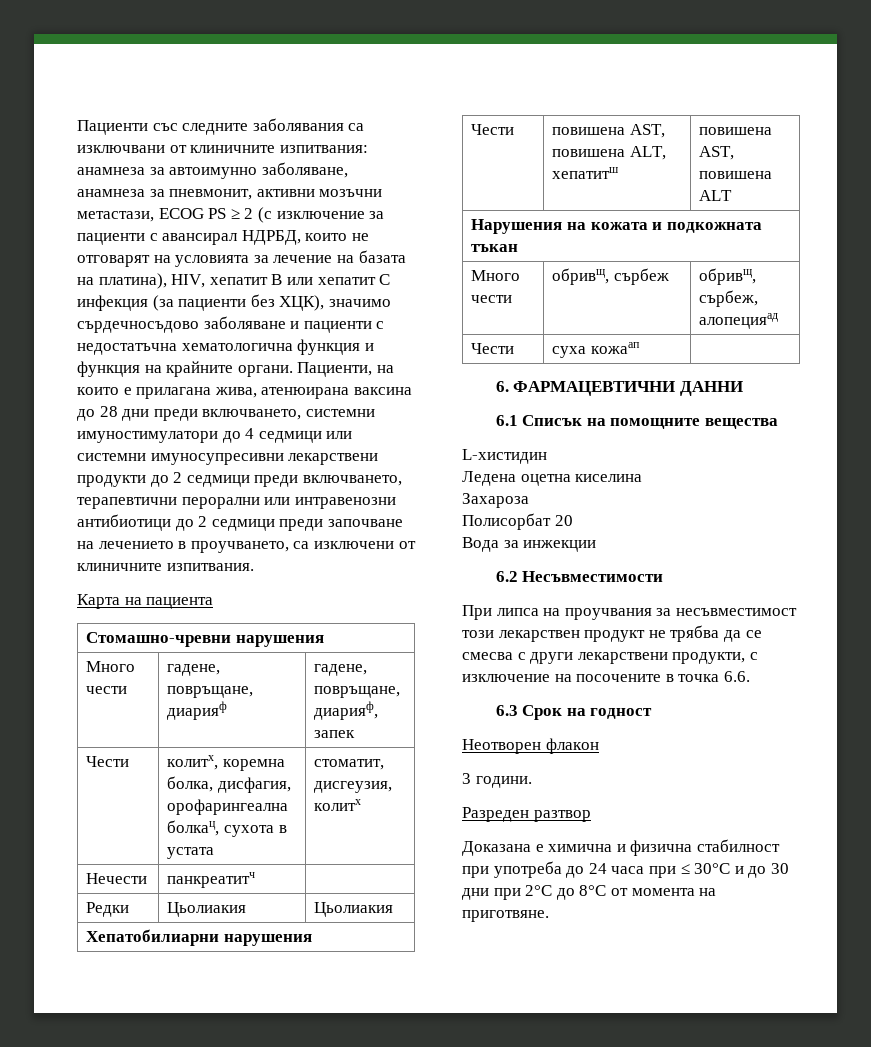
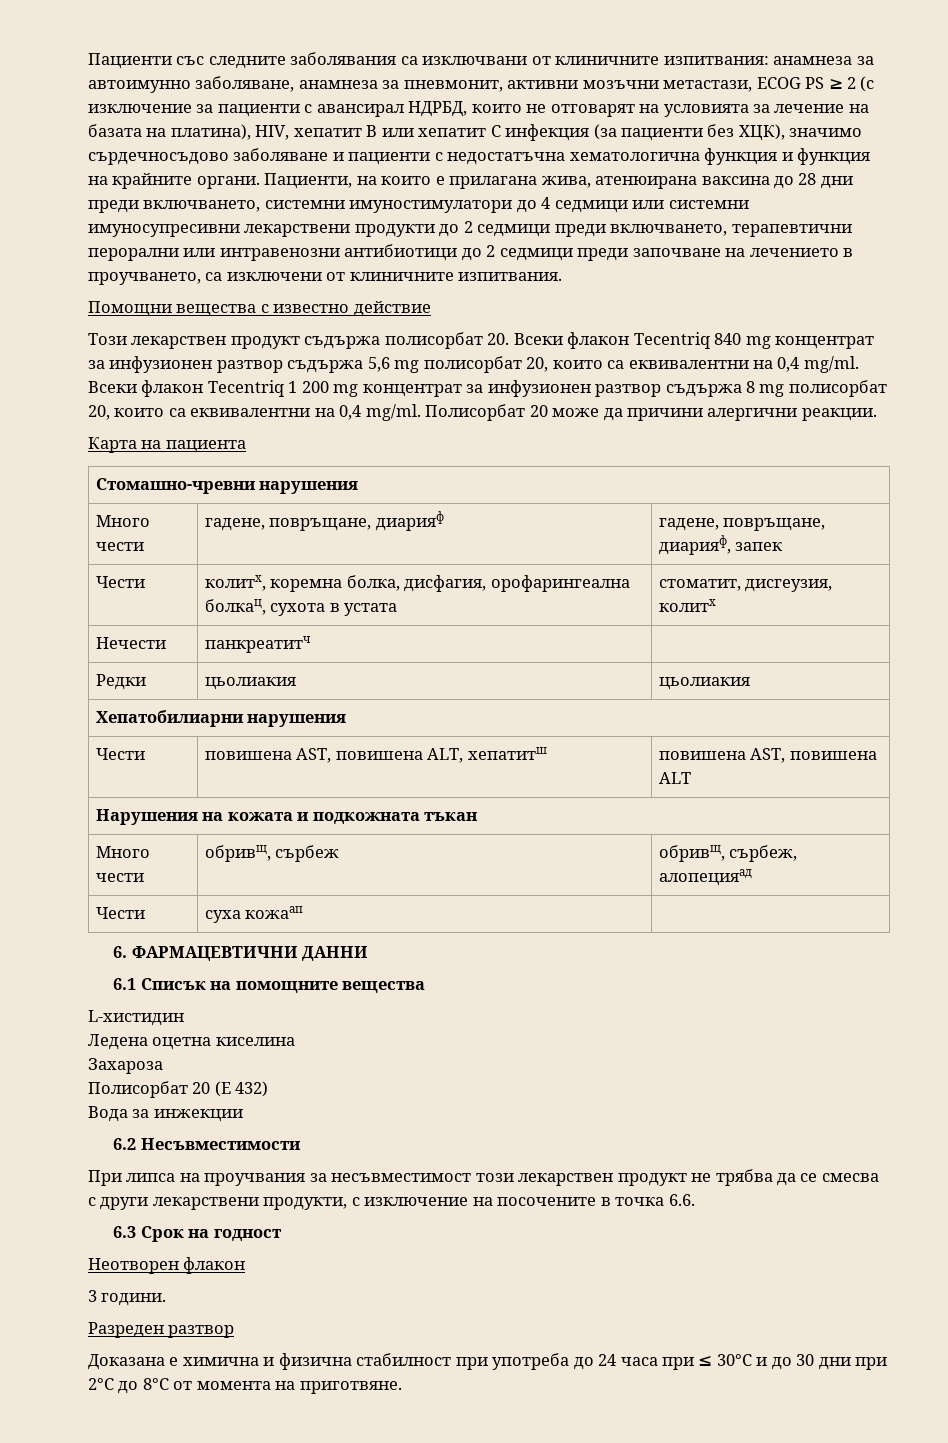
+ Помощни вещества с известно действие
+ Този лекарствен продукт съдържа полисорбат 20. Всеки флакон Tecentriq 840 mg концентрат за инфузионен разтвор съдържа 5,6 mg полисорбат 20, които са еквивалентни на 0,4 mg/ml. Всеки флакон Tecentriq 1 200 mg концентрат за инфузионен разтвор съдържа 8 mg полисорбат 20, които са еквивалентни на 0,4 mg/ml. Полисорбат 20 може да причини алергични реакции.
- Редки | Цьолиакия | Цьолиакия
+ Редки | цьолиакия | цьолиакия
- Полисорбат 20
+ Полисорбат 20 (E 432)

